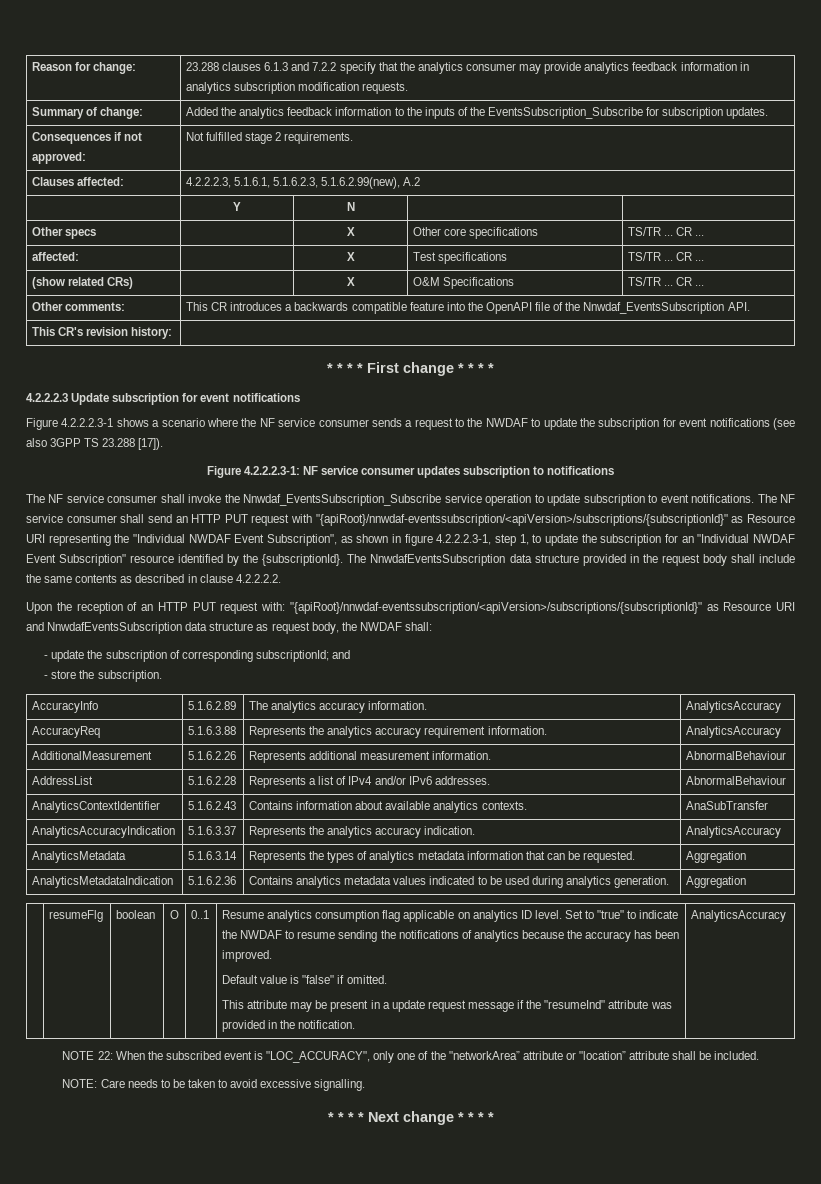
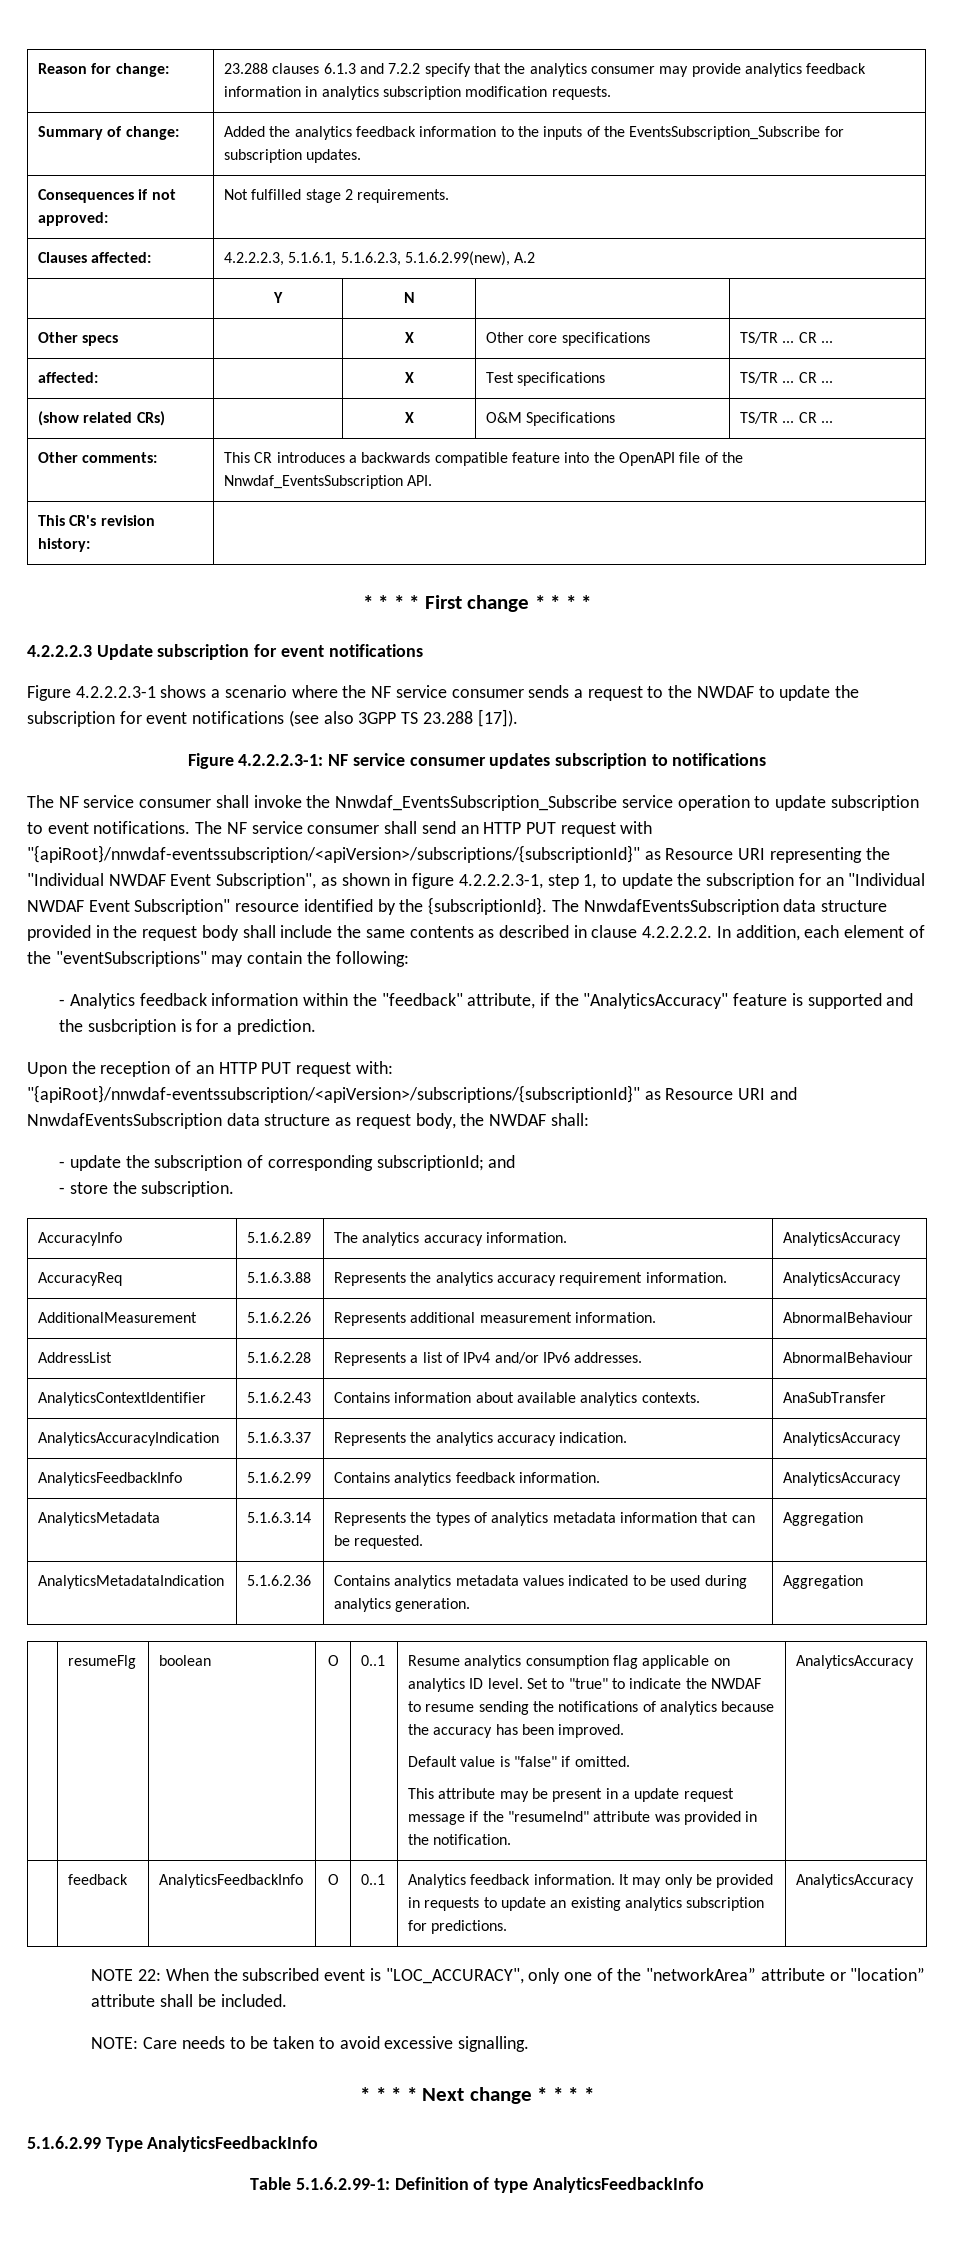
- The NnwdafEventsSubscription data structure provided in the request body shall include the same contents as described in clause 4.2.2.2.2.
+ The NnwdafEventsSubscription data structure provided in the request body shall include the same contents as described in clause 4.2.2.2.2. In addition, each element of the "eventSubscriptions" may contain the following:
+ - Analytics feedback information within the "feedback" attribute, if the "AnalyticsAccuracy" feature is supported and the susbcription is for a prediction.
+ AnalyticsFeedbackInfo | 5.1.6.2.99 | Contains analytics feedback information. | AnalyticsAccuracy
+ | feedback | AnalyticsFeedbackInfo | O | 0..1 | Analytics feedback information. It may only be provided in requests to update an existing analytics subscription for predictions. | AnalyticsAccuracy
+ 5.1.6.2.99 Type AnalyticsFeedbackInfo
+ Table 5.1.6.2.99-1: Definition of type AnalyticsFeedbackInfo

